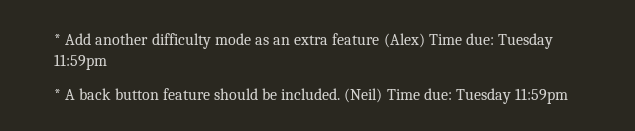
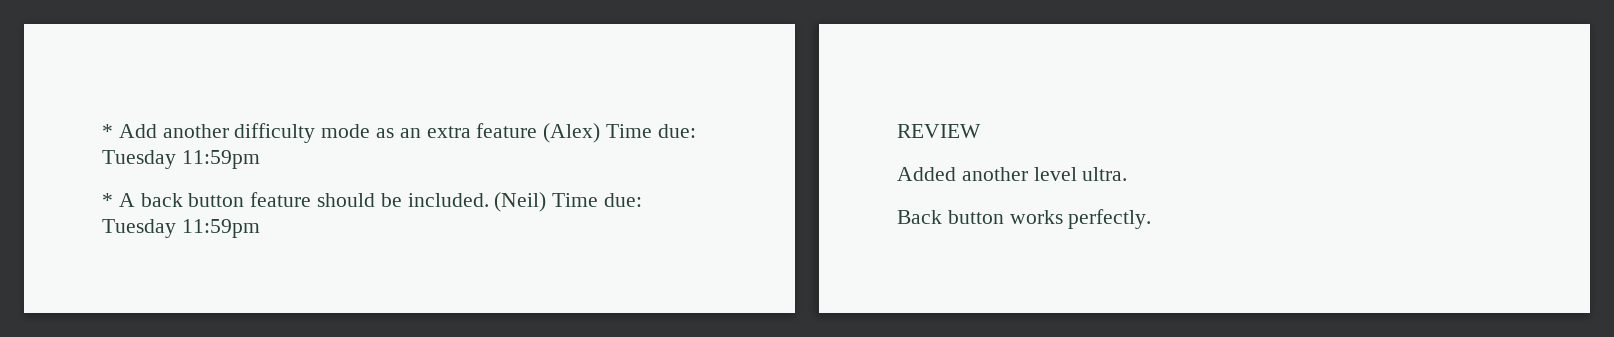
+ REVIEW
+ Added another level ultra.
+ Back button works perfectly.

